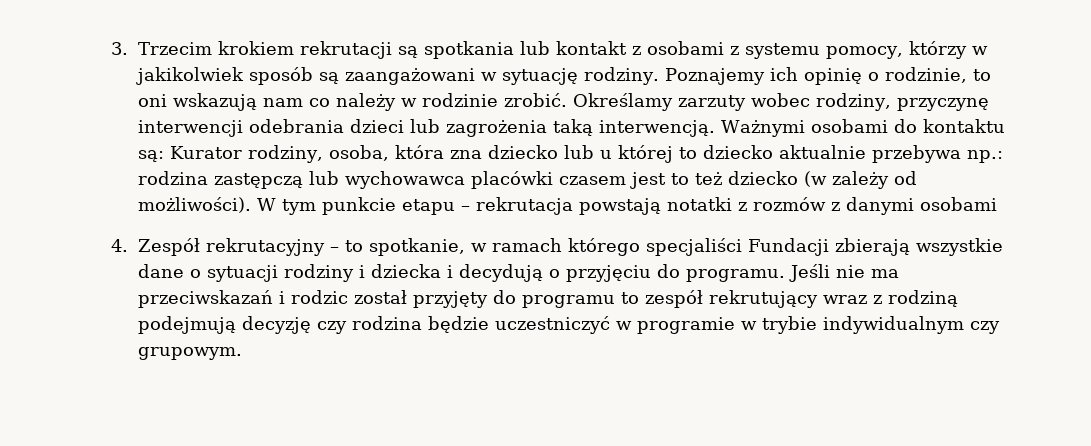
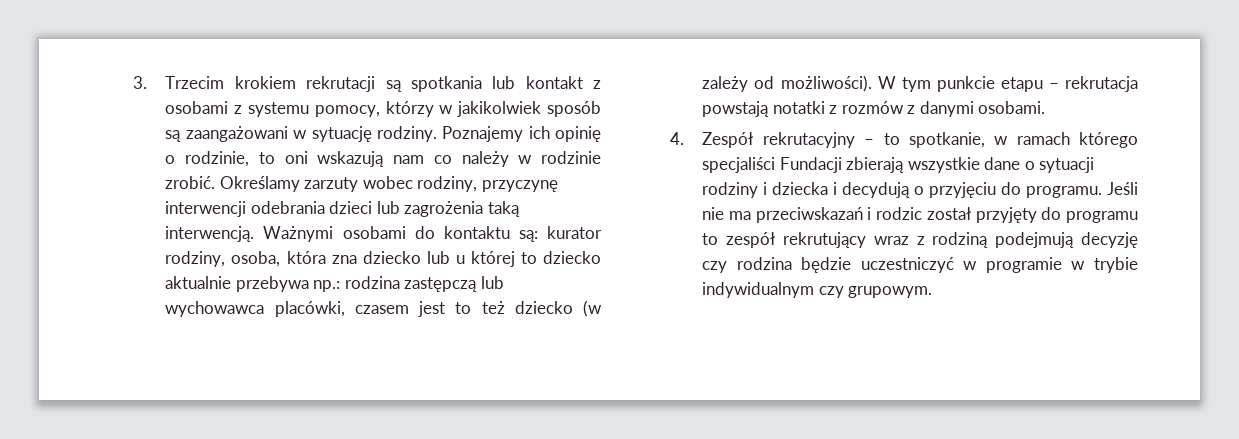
- Ważnymi osobami do kontaktu są: Kurator rodziny, osoba, która zna dziecko lub u której to dziecko aktualnie przebywa np.: rodzina zastępczą lub wychowawca placówki czasem jest to też dziecko (w zależy od możliwości).
+ Ważnymi osobami do kontaktu są: kurator rodziny, osoba, która zna dziecko lub u której to dziecko aktualnie przebywa np.: rodzina zastępczą lub wychowawca placówki, czasem jest to też dziecko (w zależy od możliwości).
- W tym punkcie etapu – rekrutacja powstają notatki z rozmów z danymi osobami
+ W tym punkcie etapu – rekrutacja powstają notatki z rozmów z danymi osobami.

